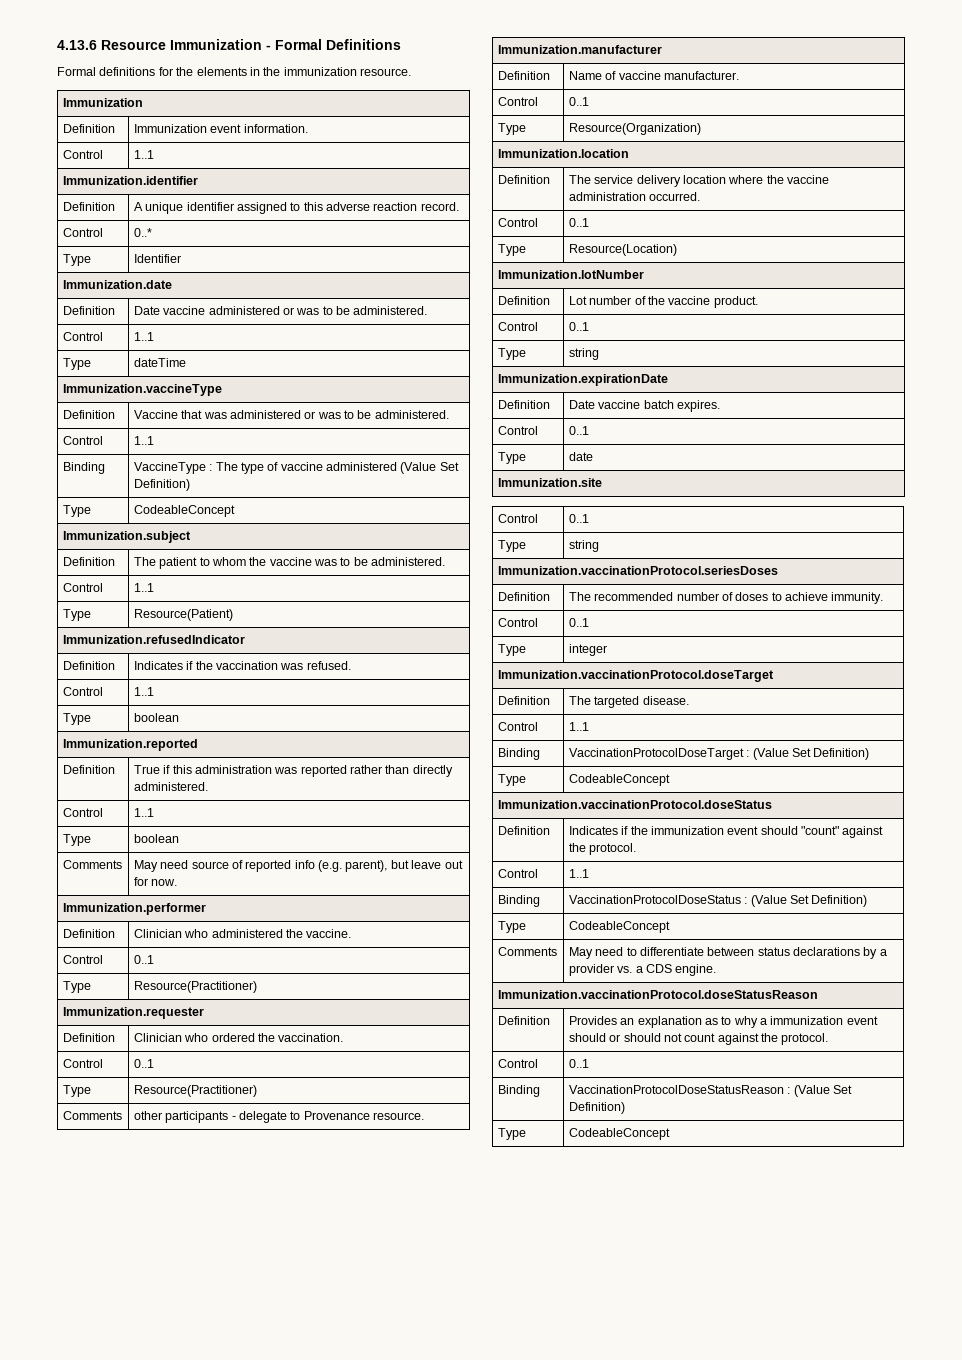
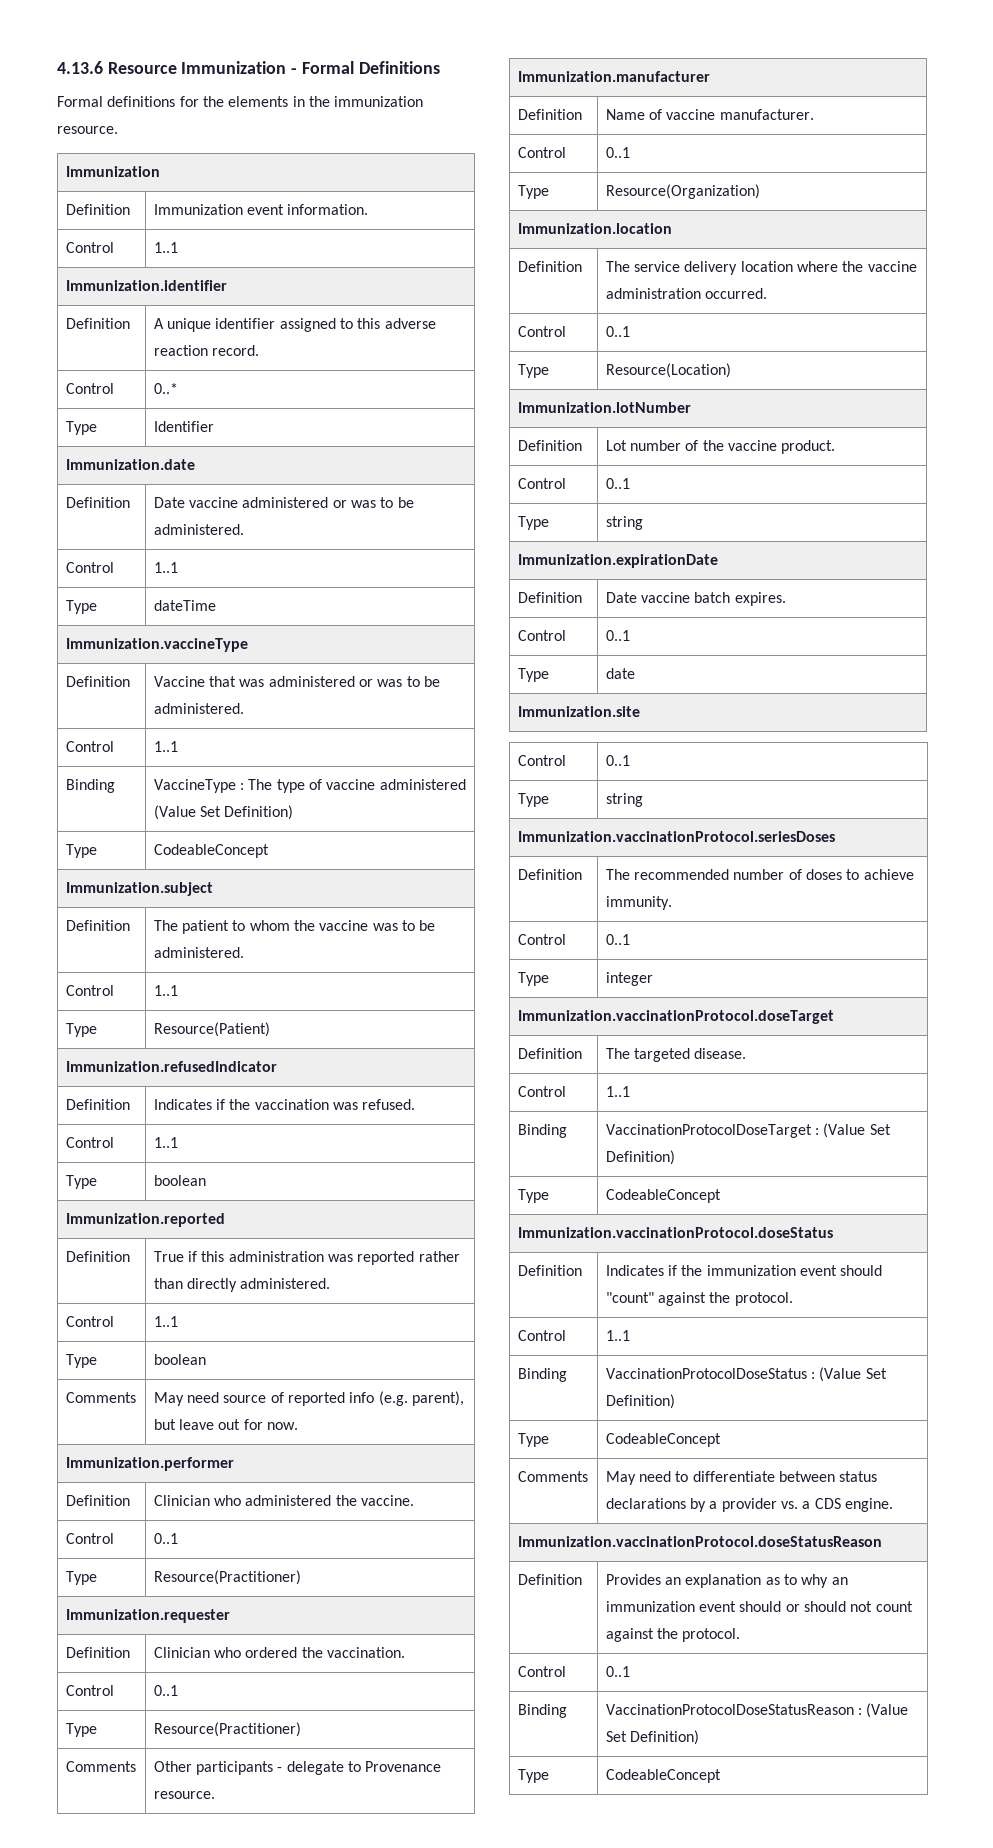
- Comments | other participants - delegate to Provenance resource.
+ Comments | Other participants - delegate to Provenance resource.
- Definition | Provides an explanation as to why a immunization event should or should not count against the protocol.
+ Definition | Provides an explanation as to why an immunization event should or should not count against the protocol.

